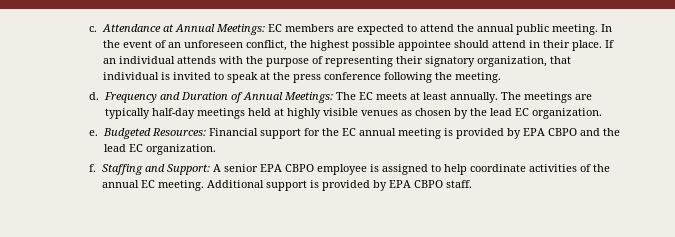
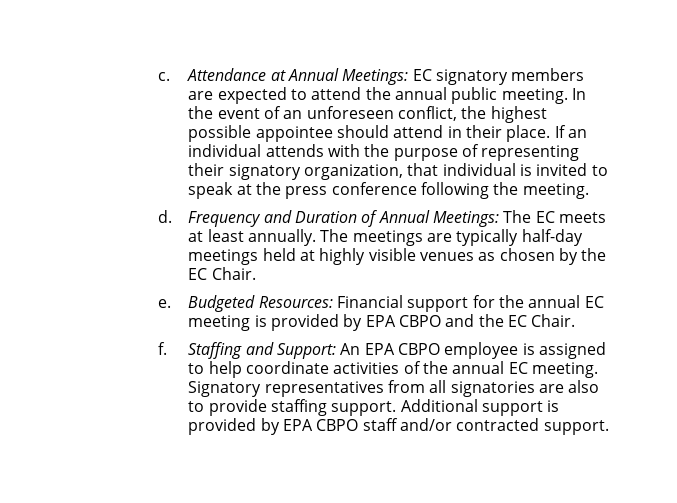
- Attendance at Annual Meetings: EC members are expected to attend the annual public meeting.
+ Attendance at Annual Meetings: EC signatory members are expected to attend the annual public meeting.
- The meetings are typically half-day meetings held at highly visible venues as chosen by the lead EC organization.
+ The meetings are typically half-day meetings held at highly visible venues as chosen by the EC Chair.
- Budgeted Resources: Financial support for the EC annual meeting is provided by EPA CBPO and the lead EC organization.
+ Budgeted Resources: Financial support for the annual EC meeting is provided by EPA CBPO and the EC Chair.
- Staffing and Support: A senior EPA CBPO employee is assigned to help coordinate activities of the annual EC meeting.
+ Staffing and Support: An EPA CBPO employee is assigned to help coordinate activities of the annual EC meeting.
+ Signatory representatives from all signatories are also to provide staffing support.
- Additional support is provided by EPA CBPO staff.
+ Additional support is provided by EPA CBPO staff and/or contracted support.

